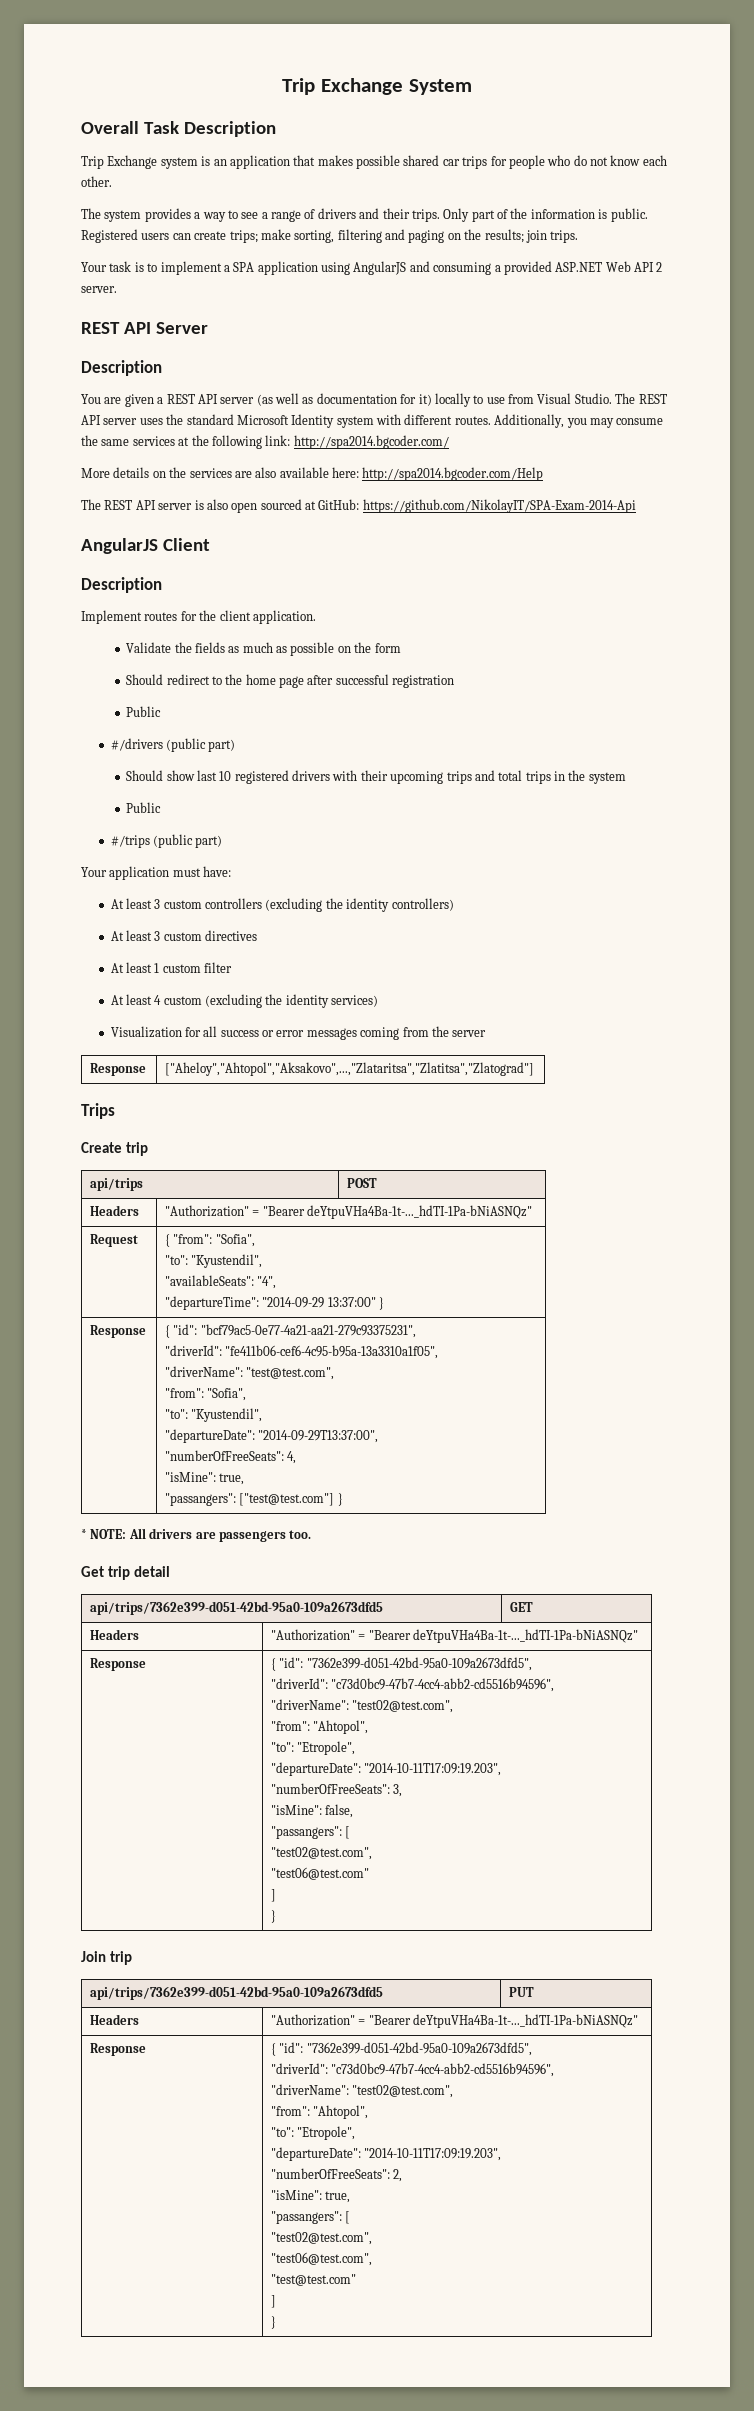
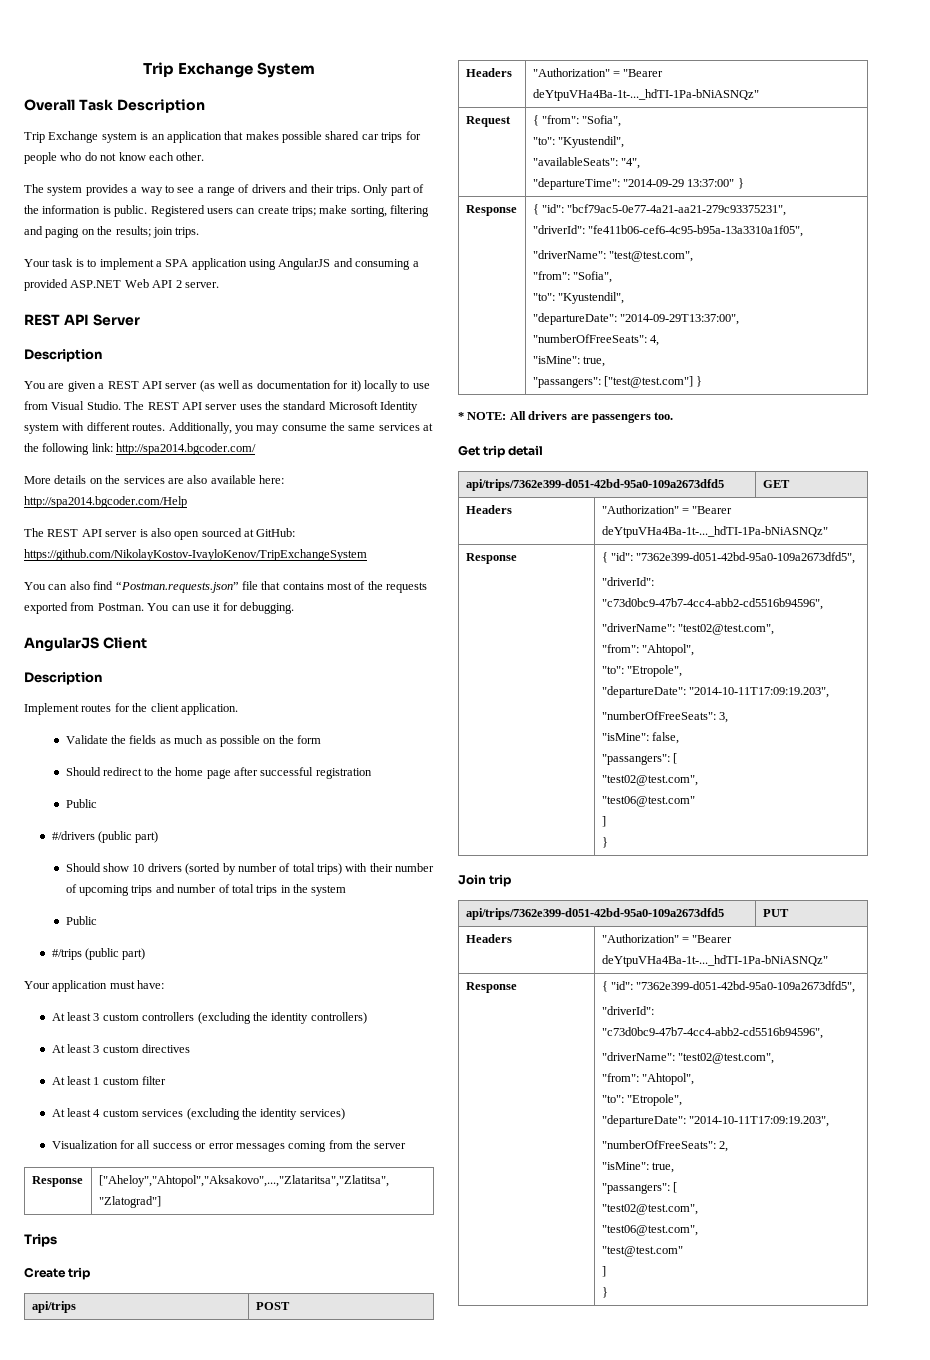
- The REST API server is also open sourced at GitHub: https://github.com/NikolayIT/SPA-Exam-2014-Api
+ The REST API server is also open sourced at GitHub: https://github.com/NikolayKostov-IvayloKenov/TripExchangeSystem
+ You can also find “Postman.requests.json” file that contains most of the requests exported from Postman. You can use it for debugging.
- Should show last 10 registered drivers with their upcoming trips and total trips in the system
+ Should show 10 drivers (sorted by number of total trips) with their number of upcoming trips and number of total trips in the system
- At least 4 custom (excluding the identity services)
+ At least 4 custom services (excluding the identity services)

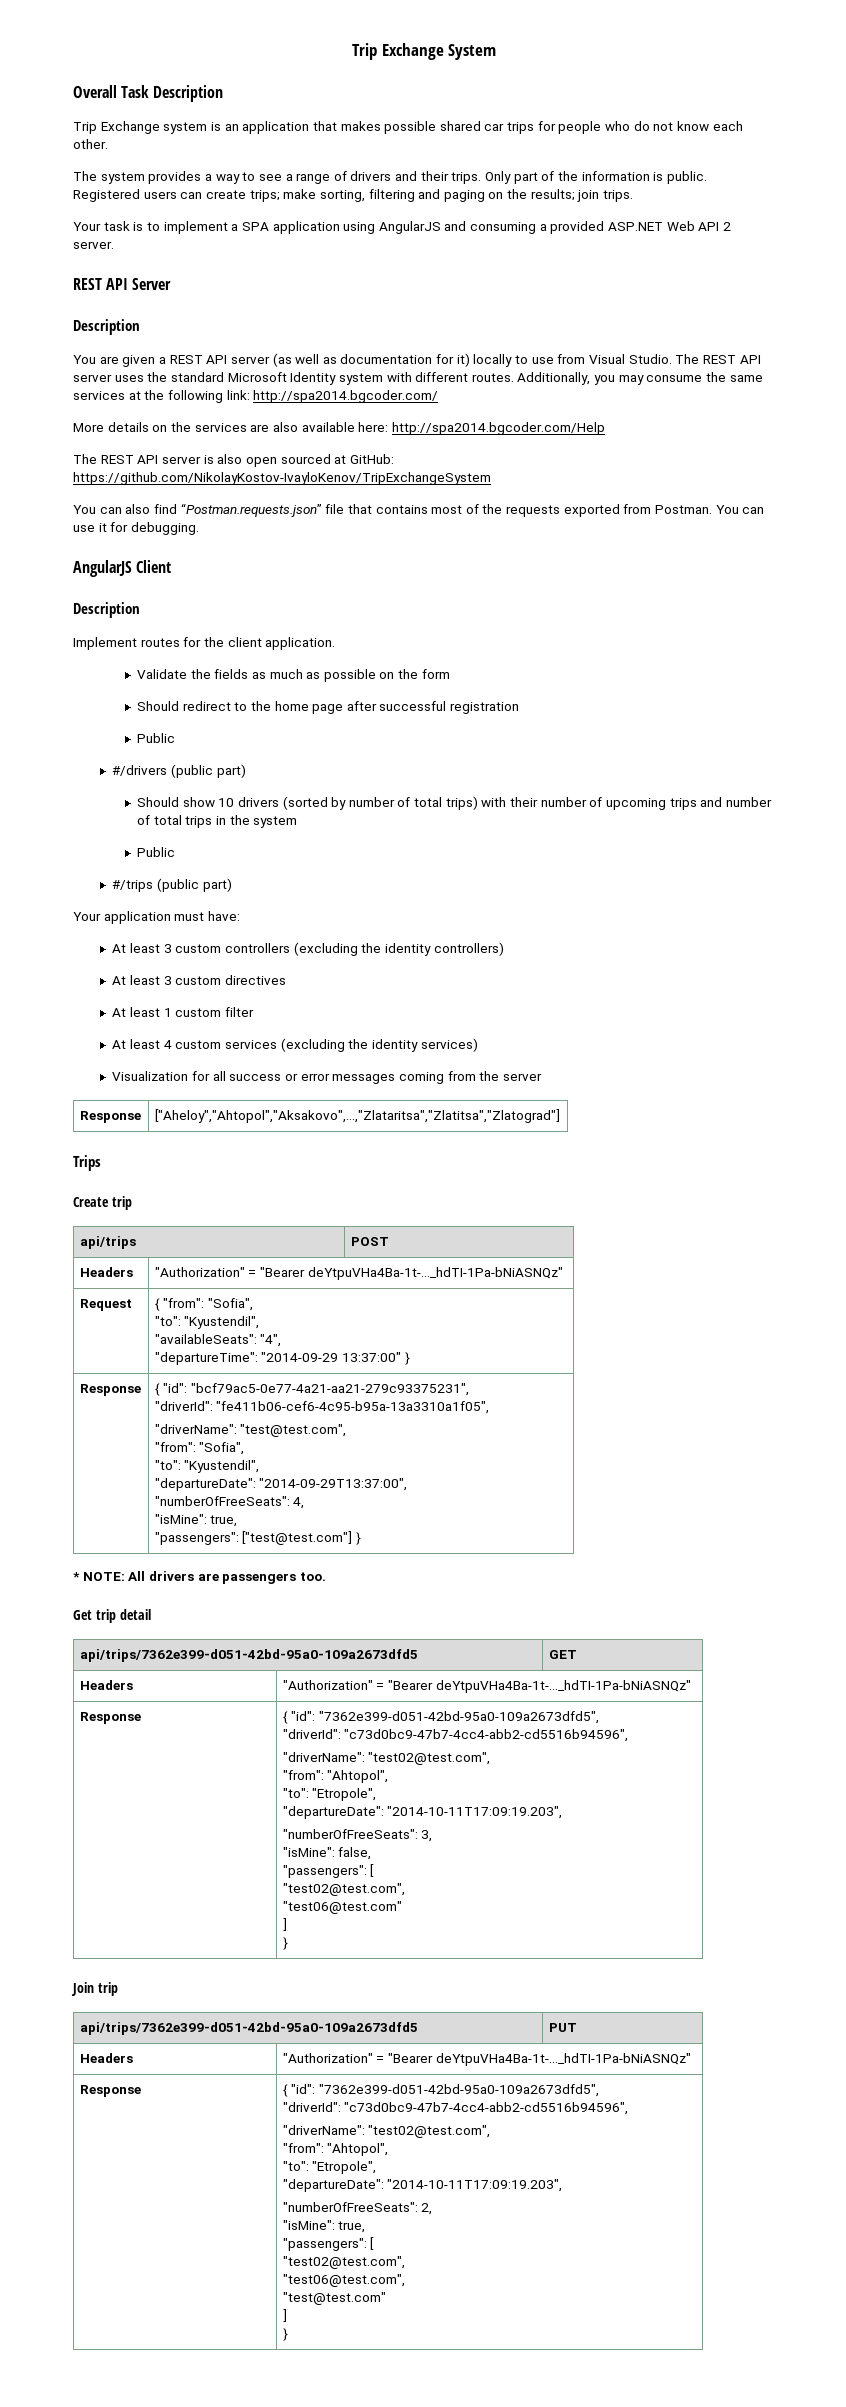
  Response | { "id": "bcf79ac5-0e77-4a21-aa21-279c93375231",
  "driverId": "fe411b06-cef6-4c95-b95a-13a3310a1f05",
  "driverName": "test@test.com",
  "from": "Sofia",
  "to": "Kyustendil",
  "departureDate": "2014-09-29T13:37:00",
  "numberOfFreeSeats": 4,
  "isMine": true,
- "passangers": ["test@test.com"] }
+ "passengers": ["test@test.com"] }
  api/trips/7362e399-d051-42bd-95a0-109a2673dfd5 | GET
  Headers | "Authorization" = "Bearer deYtpuVHa4Ba-1t-..._hdTI-1Pa-bNiASNQz"
  Response | { "id": "7362e399-d051-42bd-95a0-109a2673dfd5",
  "driverId": "c73d0bc9-47b7-4cc4-abb2-cd5516b94596",
  "driverName": "test02@test.com",
  "from": "Ahtopol",
  "to": "Etropole",
  "departureDate": "2014-10-11T17:09:19.203",
  "numberOfFreeSeats": 3,
  "isMine": false,
- "passangers": [
+ "passengers": [
  api/trips/7362e399-d051-42bd-95a0-109a2673dfd5 | PUT
  Headers | "Authorization" = "Bearer deYtpuVHa4Ba-1t-..._hdTI-1Pa-bNiASNQz"
  Response | { "id": "7362e399-d051-42bd-95a0-109a2673dfd5",
  "driverId": "c73d0bc9-47b7-4cc4-abb2-cd5516b94596",
  "driverName": "test02@test.com",
  "from": "Ahtopol",
  "to": "Etropole",
  "departureDate": "2014-10-11T17:09:19.203",
  "numberOfFreeSeats": 2,
  "isMine": true,
- "passangers": [
+ "passengers": [

